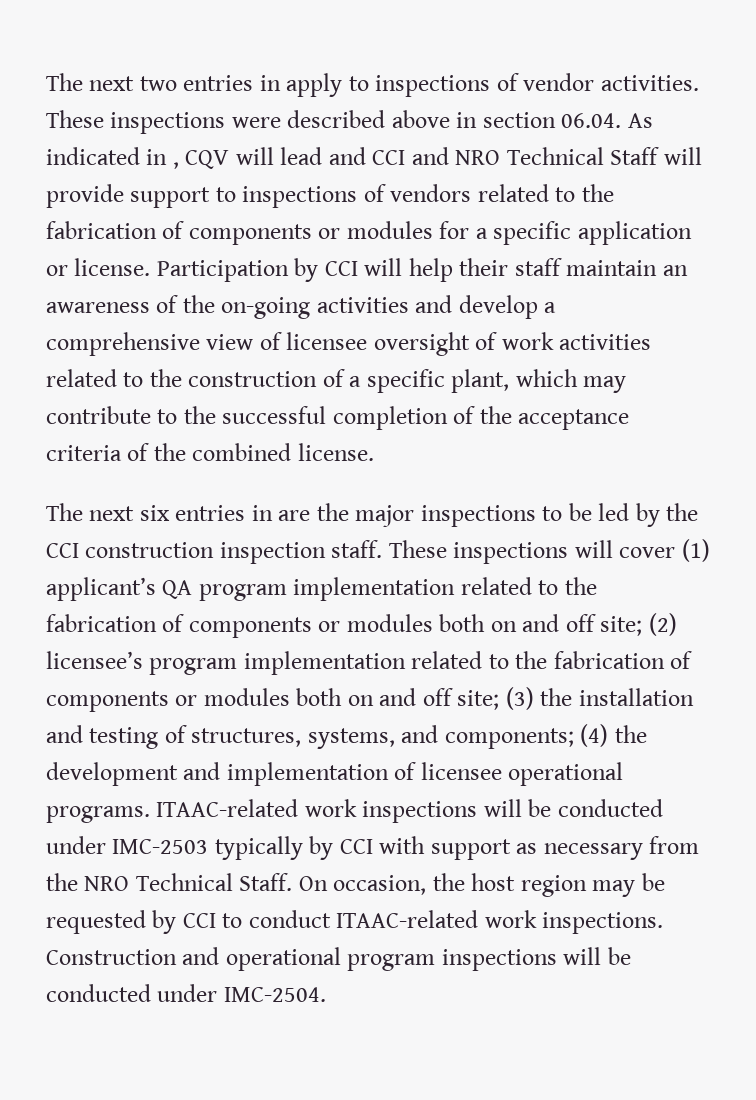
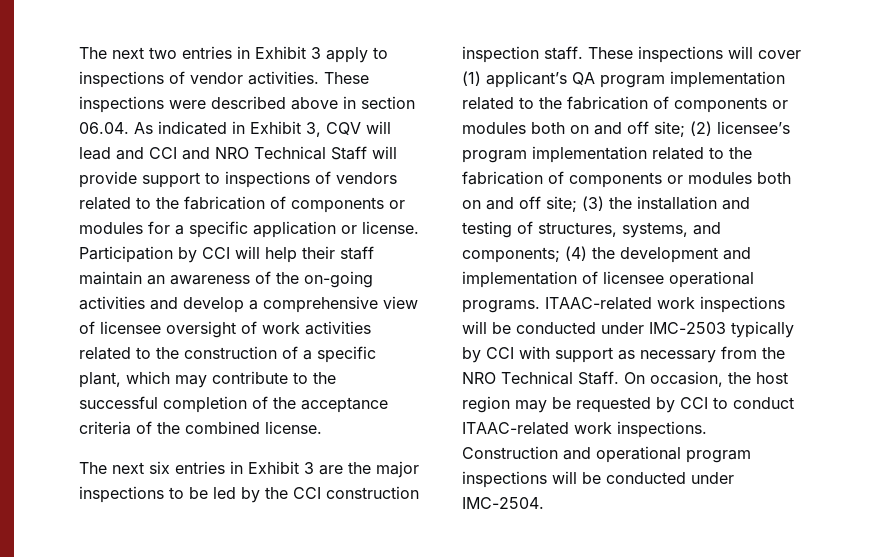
- The next two entries in apply to inspections of vendor activities.
+ The next two entries in Exhibit 3 apply to inspections of vendor activities.
- These inspections were described above in section 06.04. As indicated in , CQV will lead and CCI and NRO Technical Staff will provide support to inspections of vendors related to the fabrication of components or modules for a specific application or license.
+ These inspections were described above in section 06.04. As indicated in Exhibit 3, CQV will lead and CCI and NRO Technical Staff will provide support to inspections of vendors related to the fabrication of components or modules for a specific application or license.
- The next six entries in are the major inspections to be led by the CCI construction inspection staff.
+ The next six entries in Exhibit 3 are the major inspections to be led by the CCI construction inspection staff.

